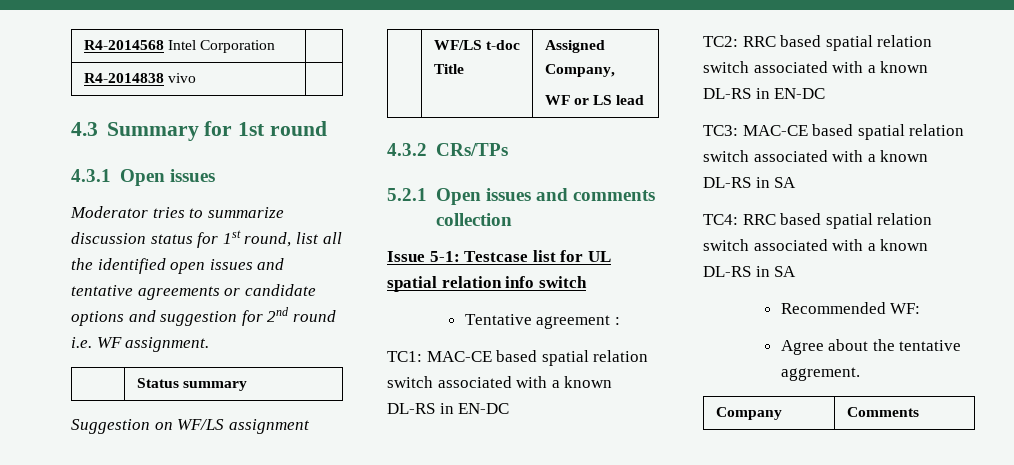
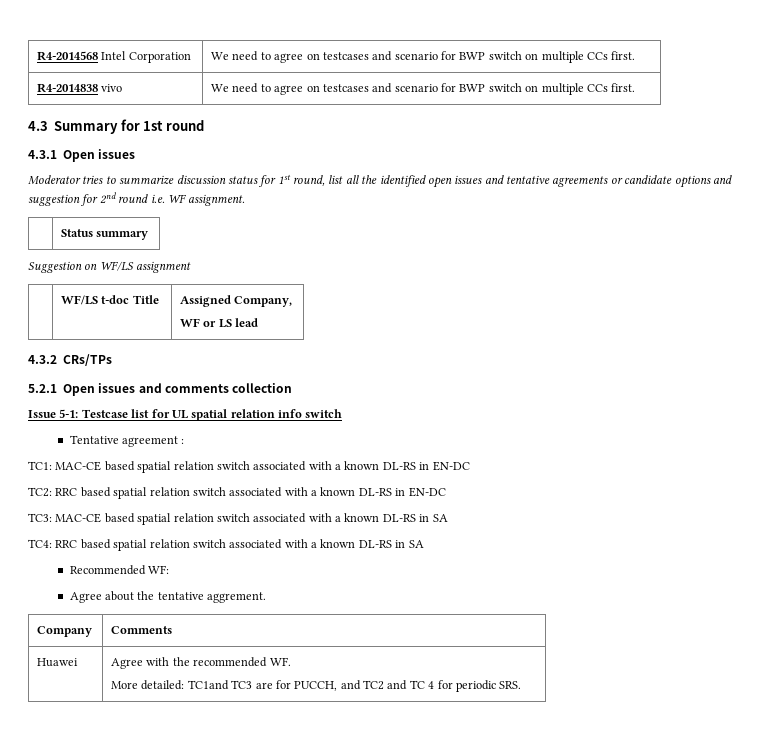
- R4-2014568 Intel Corporation |
- R4-2014838 vivo |
+ R4-2014568 Intel Corporation | We need to agree on testcases and scenario for BWP switch on multiple CCs first.
+ R4-2014838 vivo | We need to agree on testcases and scenario for BWP switch on multiple CCs first.
+ Huawei | Agree with the recommended WF.
+ More detailed: TC1and TC3 are for PUCCH, and TC2 and TC 4 for periodic SRS.

